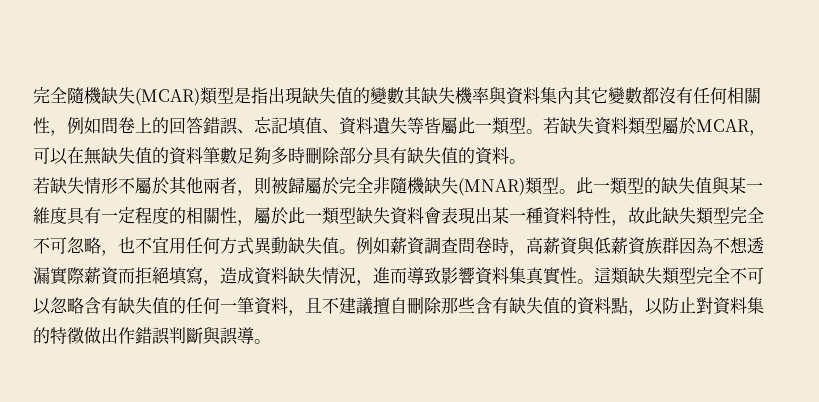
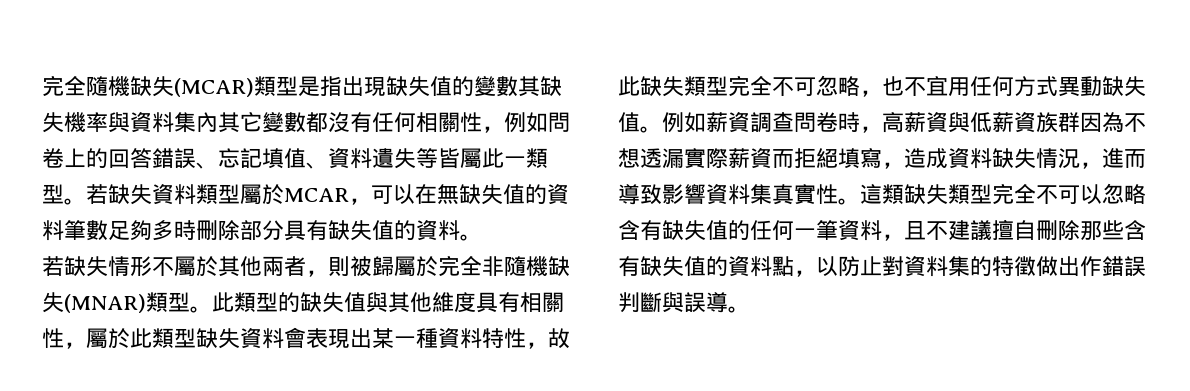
- 此一類型的缺失值與某一維度具有一定程度的相關性，屬於此一類型缺失資料會表現出某一種資料特性，故此缺失類型完全不可忽略，也不宜用任何方式異動缺失值。
+ 此類型的缺失值與其他維度具有相關性，屬於此類型缺失資料會表現出某一種資料特性，故此缺失類型完全不可忽略，也不宜用任何方式異動缺失值。

